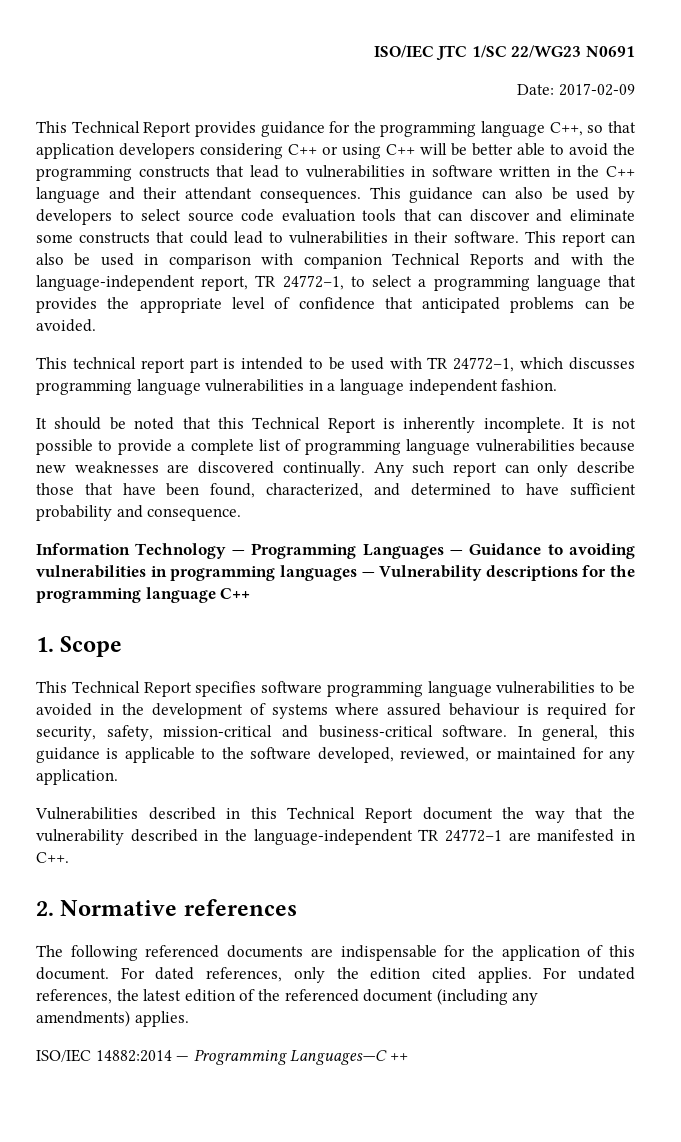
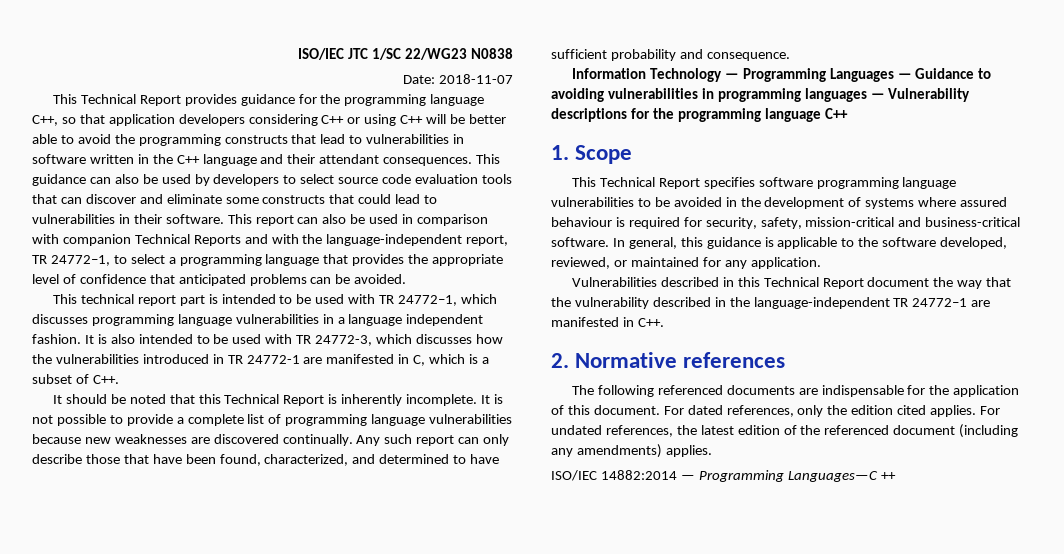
- ISO/IEC JTC 1/SC 22/WG23 N0691
+ ISO/IEC JTC 1/SC 22/WG23 N0838
- Date: 2017-02-09
+ Date: 2018-11-07
+ It is also intended to be used with TR 24772-3, which discusses how the vulnerabilities introduced in TR 24772-1 are manifested in C, which is a subset of C++.

